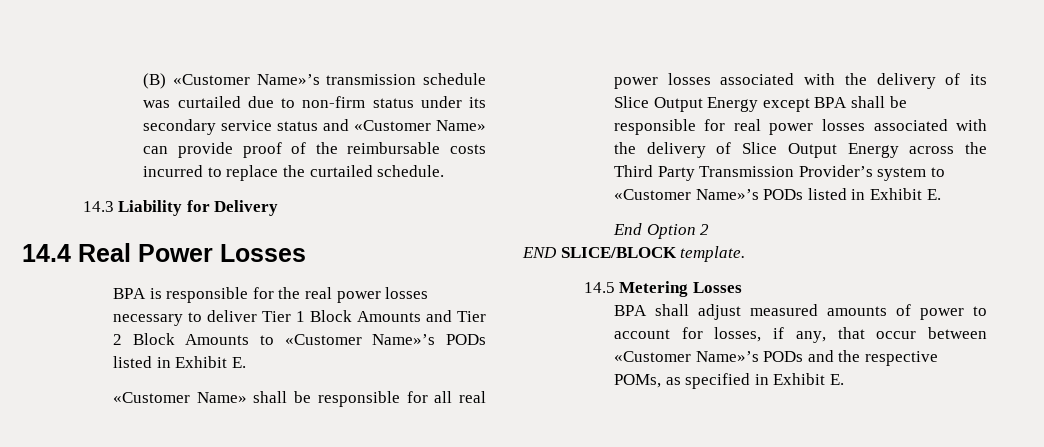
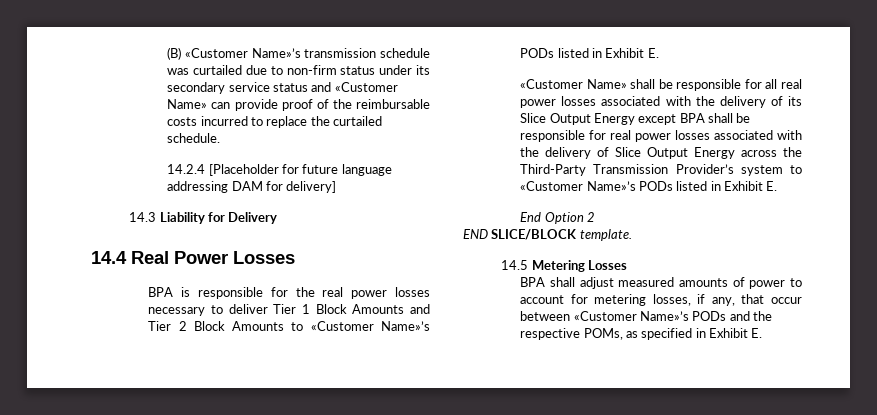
+ 14.2.4 [Placeholder for future language addressing DAM for delivery]
- «Customer Name» shall be responsible for all real power losses associated with the delivery of its Slice Output Energy except BPA shall be responsible for real power losses associated with the delivery of Slice Output Energy across the Third Party Transmission Provider’s system to «Customer Name»’s PODs listed in Exhibit E.
+ «Customer Name» shall be responsible for all real power losses associated with the delivery of its Slice Output Energy except BPA shall be responsible for real power losses associated with the delivery of Slice Output Energy across the Third-Party Transmission Provider’s system to «Customer Name»’s PODs listed in Exhibit E.
- BPA shall adjust measured amounts of power to account for losses, if any, that occur between «Customer Name»’s PODs and the respective POMs, as specified in Exhibit E.
+ BPA shall adjust measured amounts of power to account for metering losses, if any, that occur between «Customer Name»’s PODs and the respective POMs, as specified in Exhibit E.

